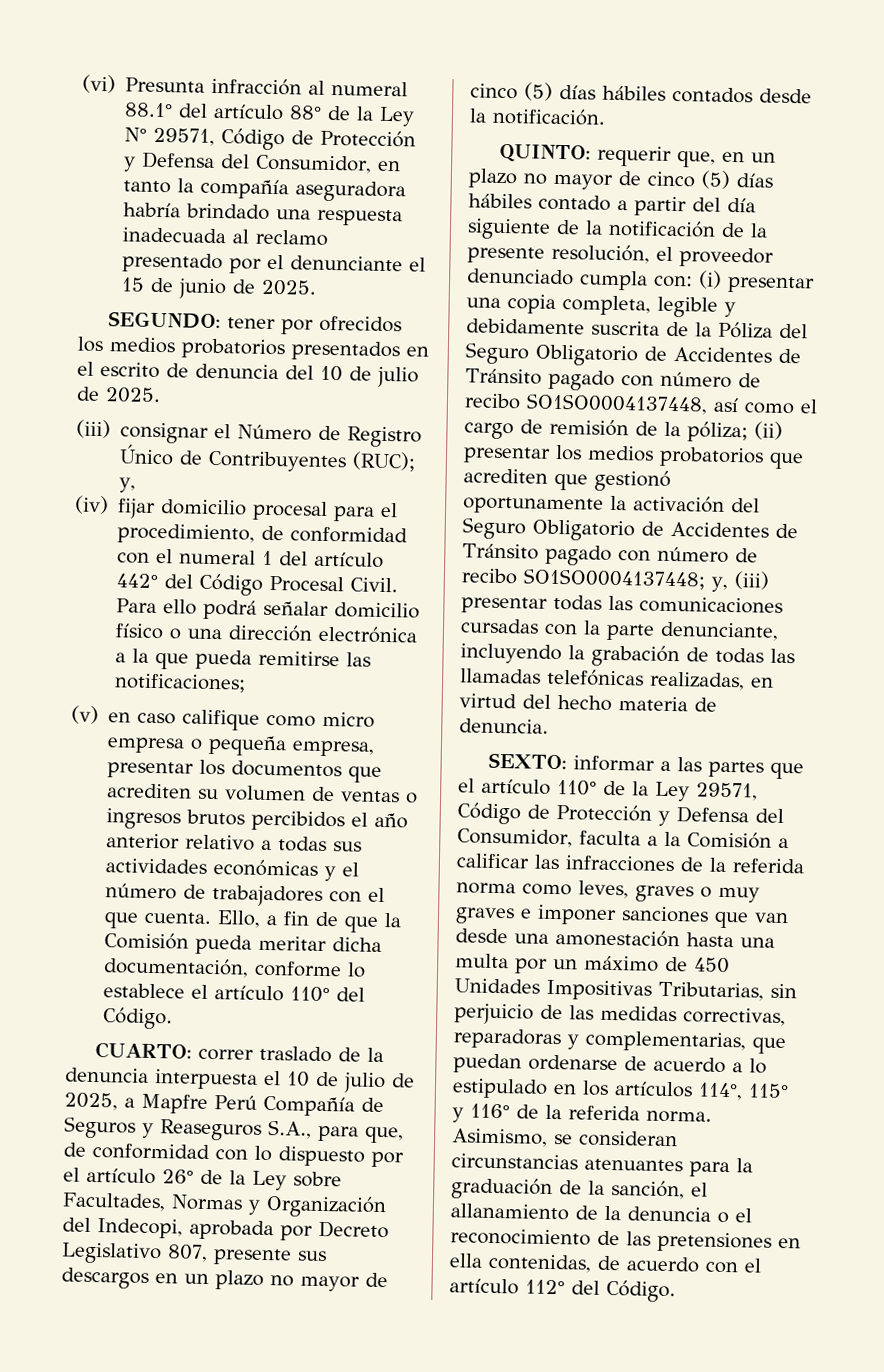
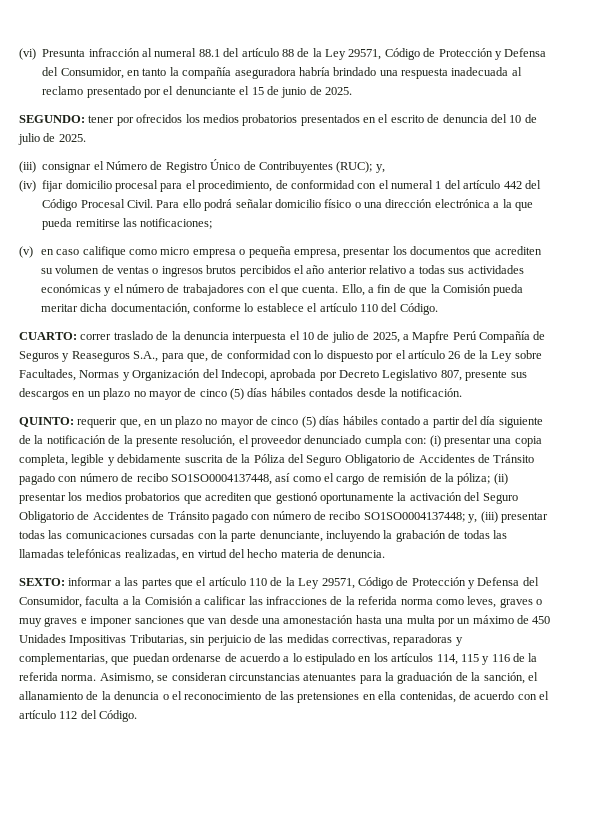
- (vi) Presunta infracción al numeral 88.1° del artículo 88° de la Ley N° 29571, Código de Protección y Defensa del Consumidor, en tanto la compañía aseguradora habría brindado una respuesta inadecuada al reclamo presentado por el denunciante el 15 de junio de 2025.
+ (vi) Presunta infracción al numeral 88.1 del artículo 88 de la Ley 29571, Código de Protección y Defensa del Consumidor, en tanto la compañía aseguradora habría brindado una respuesta inadecuada al reclamo presentado por el denunciante el 15 de junio de 2025.
- (iv) fijar domicilio procesal para el procedimiento, de conformidad con el numeral 1 del artículo 442° del Código Procesal Civil.
+ (iv) fijar domicilio procesal para el procedimiento, de conformidad con el numeral 1 del artículo 442 del Código Procesal Civil.
- Ello, a fin de que la Comisión pueda meritar dicha documentación, conforme lo establece el artículo 110° del Código.
+ Ello, a fin de que la Comisión pueda meritar dicha documentación, conforme lo establece el artículo 110 del Código.
- correr traslado de la denuncia interpuesta el 10 de julio de 2025, a Mapfre Perú Compañía de Seguros y Reaseguros S.A., para que, de conformidad con lo dispuesto por el artículo 26° de la Ley sobre Facultades, Normas y Organización del Indecopi, aprobada por Decreto Legislativo 807, presente sus descargos en un plazo no mayor de cinco (5) días hábiles contados desde la notificación.
+ correr traslado de la denuncia interpuesta el 10 de julio de 2025, a Mapfre Perú Compañía de Seguros y Reaseguros S.A., para que, de conformidad con lo dispuesto por el artículo 26 de la Ley sobre Facultades, Normas y Organización del Indecopi, aprobada por Decreto Legislativo 807, presente sus descargos en un plazo no mayor de cinco (5) días hábiles contados desde la notificación.
- informar a las partes que el artículo 110° de la Ley 29571, Código de Protección y Defensa del Consumidor, faculta a la Comisión a calificar las infracciones de la referida norma como leves, graves o muy graves e imponer sanciones que van desde una amonestación hasta una multa por un máximo de 450 Unidades Impositivas Tributarias, sin perjuicio de las medidas correctivas, reparadoras y complementarias, que puedan ordenarse de acuerdo a lo estipulado en los artículos 114°, 115° y 116° de la referida norma.
+ informar a las partes que el artículo 110 de la Ley 29571, Código de Protección y Defensa del Consumidor, faculta a la Comisión a calificar las infracciones de la referida norma como leves, graves o muy graves e imponer sanciones que van desde una amonestación hasta una multa por un máximo de 450 Unidades Impositivas Tributarias, sin perjuicio de las medidas correctivas, reparadoras y complementarias, que puedan ordenarse de acuerdo a lo estipulado en los artículos 114, 115 y 116 de la referida norma.
- Asimismo, se consideran circunstancias atenuantes para la graduación de la sanción, el allanamiento de la denuncia o el reconocimiento de las pretensiones en ella contenidas, de acuerdo con el artículo 112° del Código.
+ Asimismo, se consideran circunstancias atenuantes para la graduación de la sanción, el allanamiento de la denuncia o el reconocimiento de las pretensiones en ella contenidas, de acuerdo con el artículo 112 del Código.

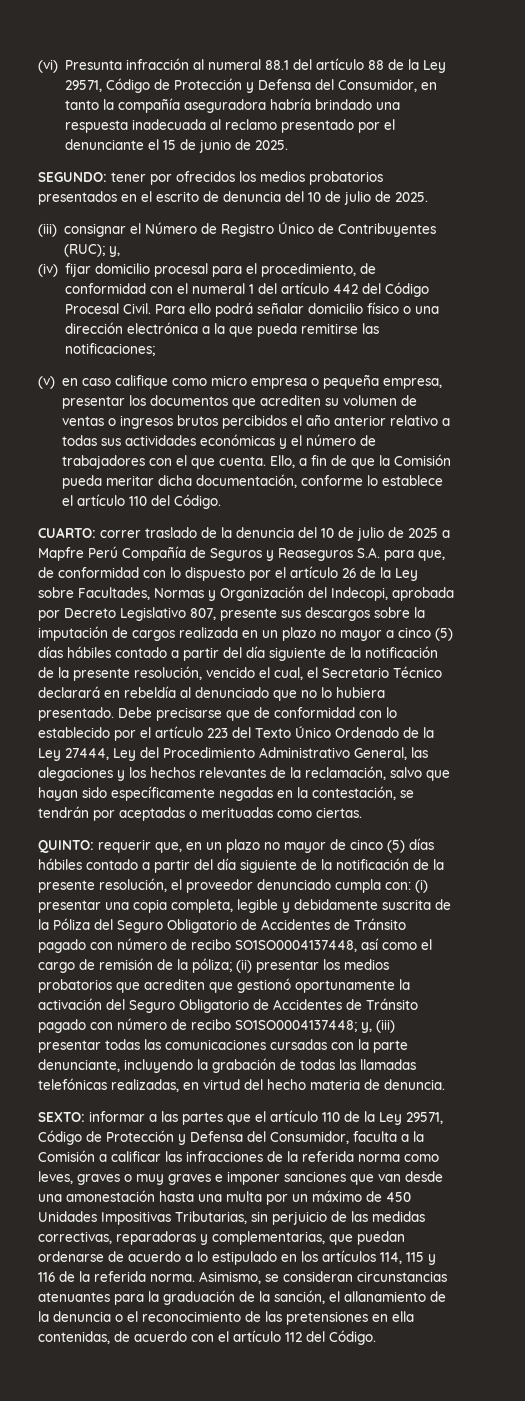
- CUARTO: correr traslado de la denuncia interpuesta el 10 de julio de 2025, a Mapfre Perú Compañía de Seguros y Reaseguros S.A., para que, de conformidad con lo dispuesto por el artículo 26 de la Ley sobre Facultades, Normas y Organización del Indecopi, aprobada por Decreto Legislativo 807, presente sus descargos en un plazo no mayor de cinco (5) días hábiles contados desde la notificación.
+ CUARTO: correr traslado de la denuncia del 10 de julio de 2025 a Mapfre Perú Compañía de Seguros y Reaseguros S.A. para que, de conformidad con lo dispuesto por el artículo 26 de la Ley sobre Facultades, Normas y Organización del Indecopi, aprobada por Decreto Legislativo 807, presente sus descargos sobre la imputación de cargos realizada en un plazo no mayor a cinco (5) días hábiles contado a partir del día siguiente de la notificación de la presente resolución, vencido el cual, el Secretario Técnico declarará en rebeldía al denunciado que no lo hubiera presentado. Debe precisarse que de conformidad con lo establecido por el artículo 223 del Texto Único Ordenado de la Ley 27444, Ley del Procedimiento Administrativo General, las alegaciones y los hechos relevantes de la reclamación, salvo que hayan sido específicamente negadas en la contestación, se tendrán por aceptadas o merituadas como ciertas.

